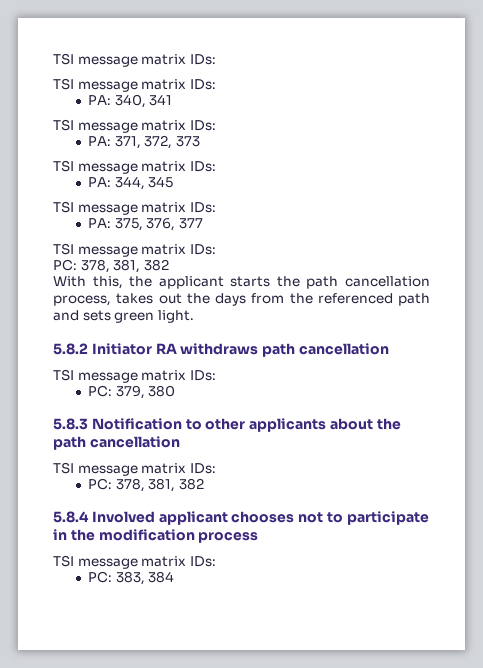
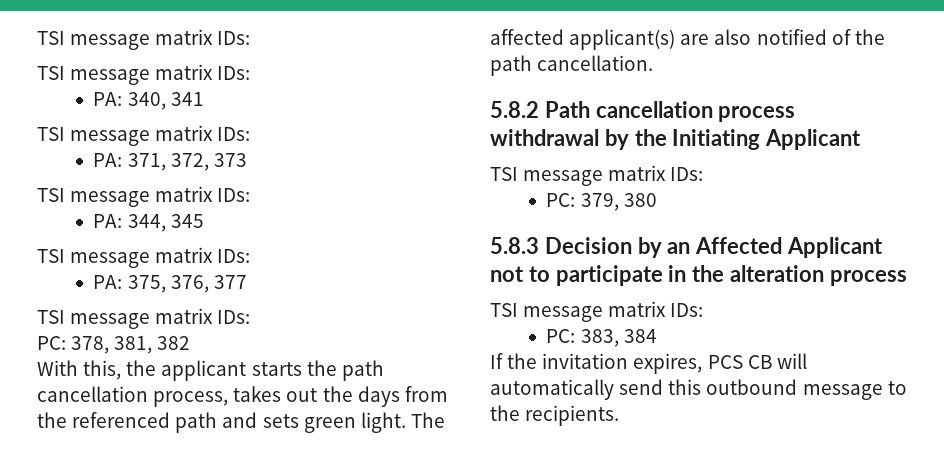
- With this, the applicant starts the path cancellation process, takes out the days from the referenced path and sets green light.
- 5.8.2 Initiator RA withdraws path cancellation
+ With this, the applicant starts the path cancellation process, takes out the days from the referenced path and sets green light. The affected applicant(s) are also notified of the path cancellation.
+ 5.8.2 Path cancellation process withdrawal by the Initiating Applicant
- 5.8.3 Notification to other applicants about the path cancellation
- TSI message matrix IDs:
- PC: 378, 381, 382
- 5.8.4 Involved applicant chooses not to participate in the modification process
+ 5.8.3 Decision by an Affected Applicant not to participate in the alteration process
+ If the invitation expires, PCS CB will automatically send this outbound message to the recipients.

